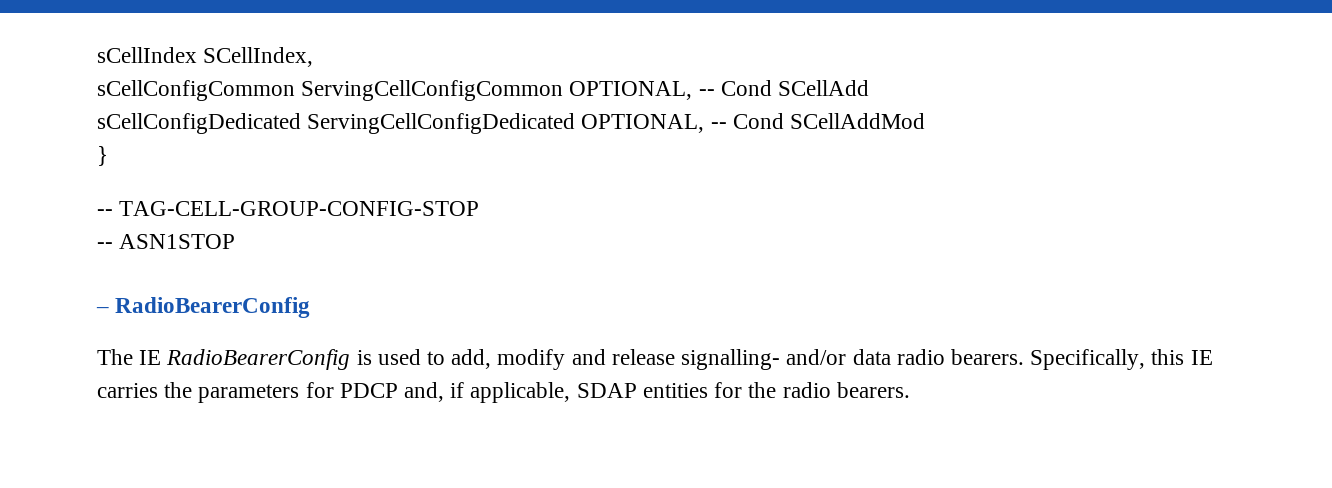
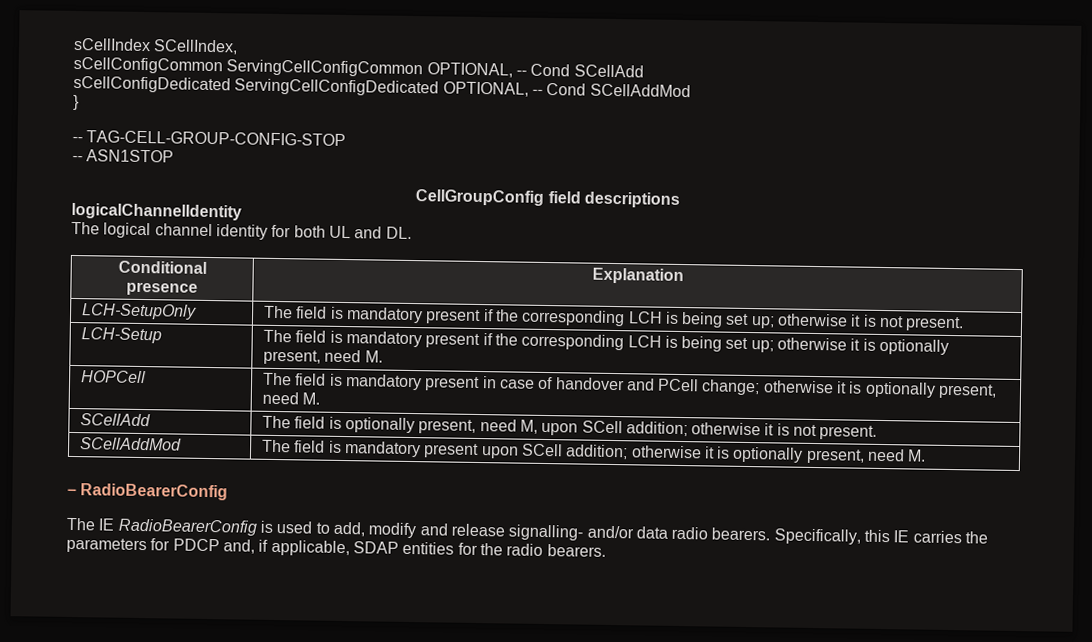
+ CellGroupConfig field descriptions
+ logicalChannelIdentity
+ The logical channel identity for both UL and DL.
+ Conditional presence | Explanation
+ LCH-SetupOnly | The field is mandatory present if the corresponding LCH is being set up; otherwise it is not present.
+ LCH-Setup | The field is mandatory present if the corresponding LCH is being set up; otherwise it is optionally present, need M.
+ HOPCell | The field is mandatory present in case of handover and PCell change; otherwise it is optionally present, need M.
+ SCellAdd | The field is optionally present, need M, upon SCell addition; otherwise it is not present.
+ SCellAddMod | The field is mandatory present upon SCell addition; otherwise it is optionally present, need M.

